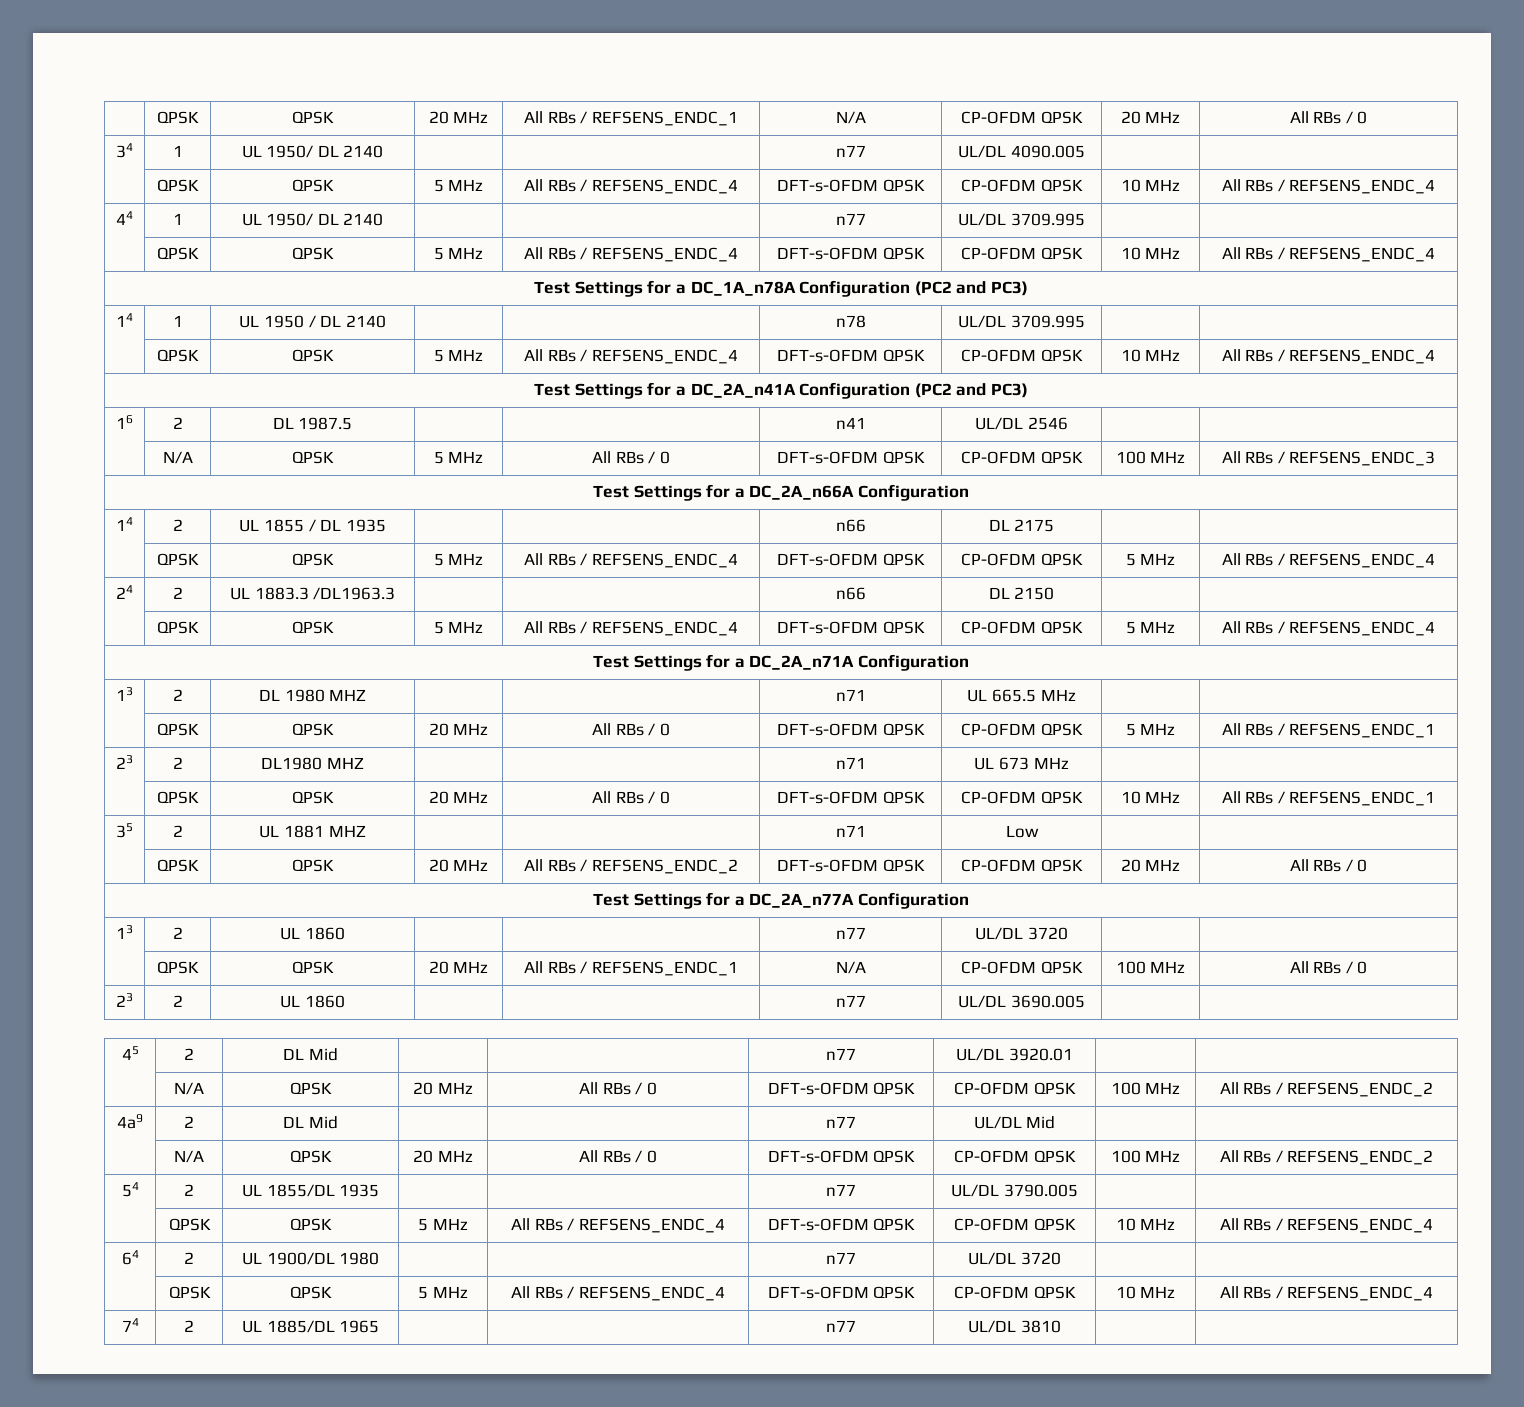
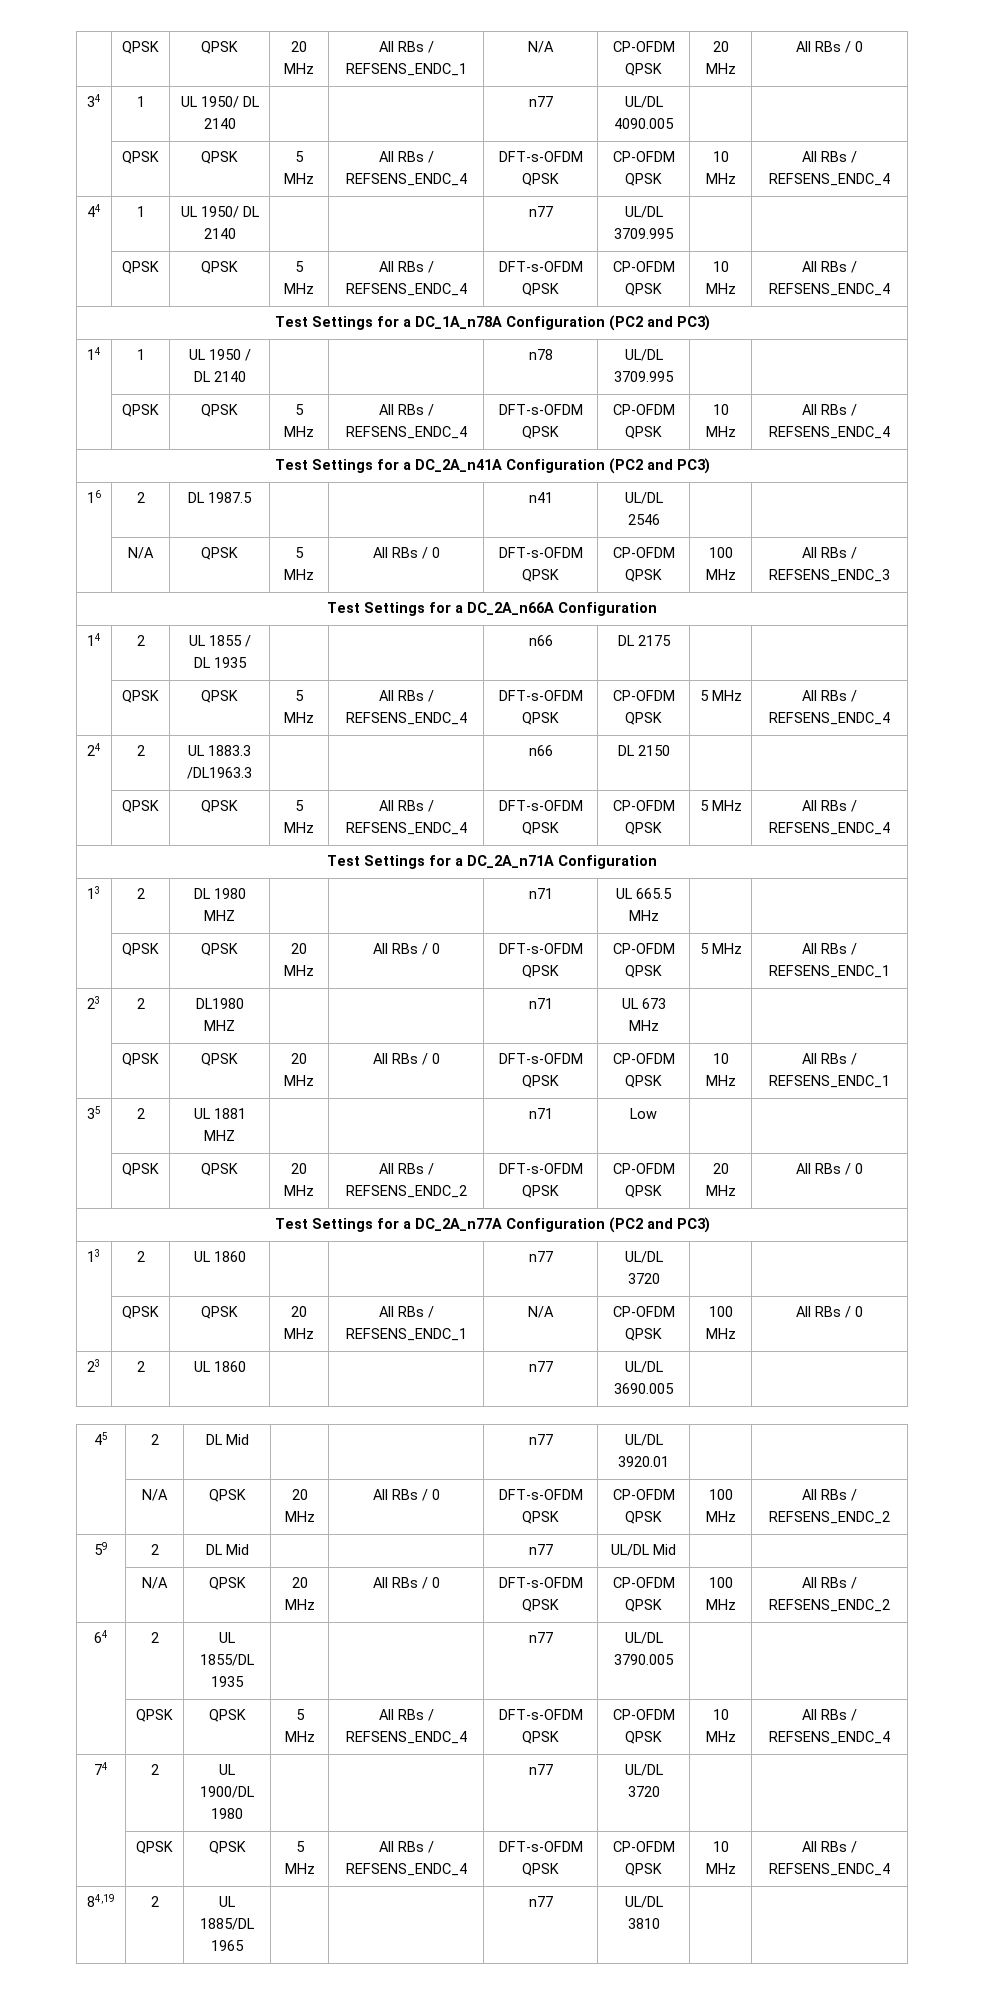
- Test Settings for a DC_2A_n77A Configuration
+ Test Settings for a DC_2A_n77A Configuration (PC2 and PC3)
- 4a9 | 2 | DL Mid | | | n77 | UL/DL Mid | |
+ 59 | 2 | DL Mid | | | n77 | UL/DL Mid | |
- 54 | 2 | UL 1855/DL 1935 | | | n77 | UL/DL 3790.005 | |
+ 64 | 2 | UL 1855/DL 1935 | | | n77 | UL/DL 3790.005 | |
- 64 | 2 | UL 1900/DL 1980 | | | n77 | UL/DL 3720 | |
+ 74 | 2 | UL 1900/DL 1980 | | | n77 | UL/DL 3720 | |
- 74 | 2 | UL 1885/DL 1965 | | | n77 | UL/DL 3810 | |
+ 84,19 | 2 | UL 1885/DL 1965 | | | n77 | UL/DL 3810 | |

